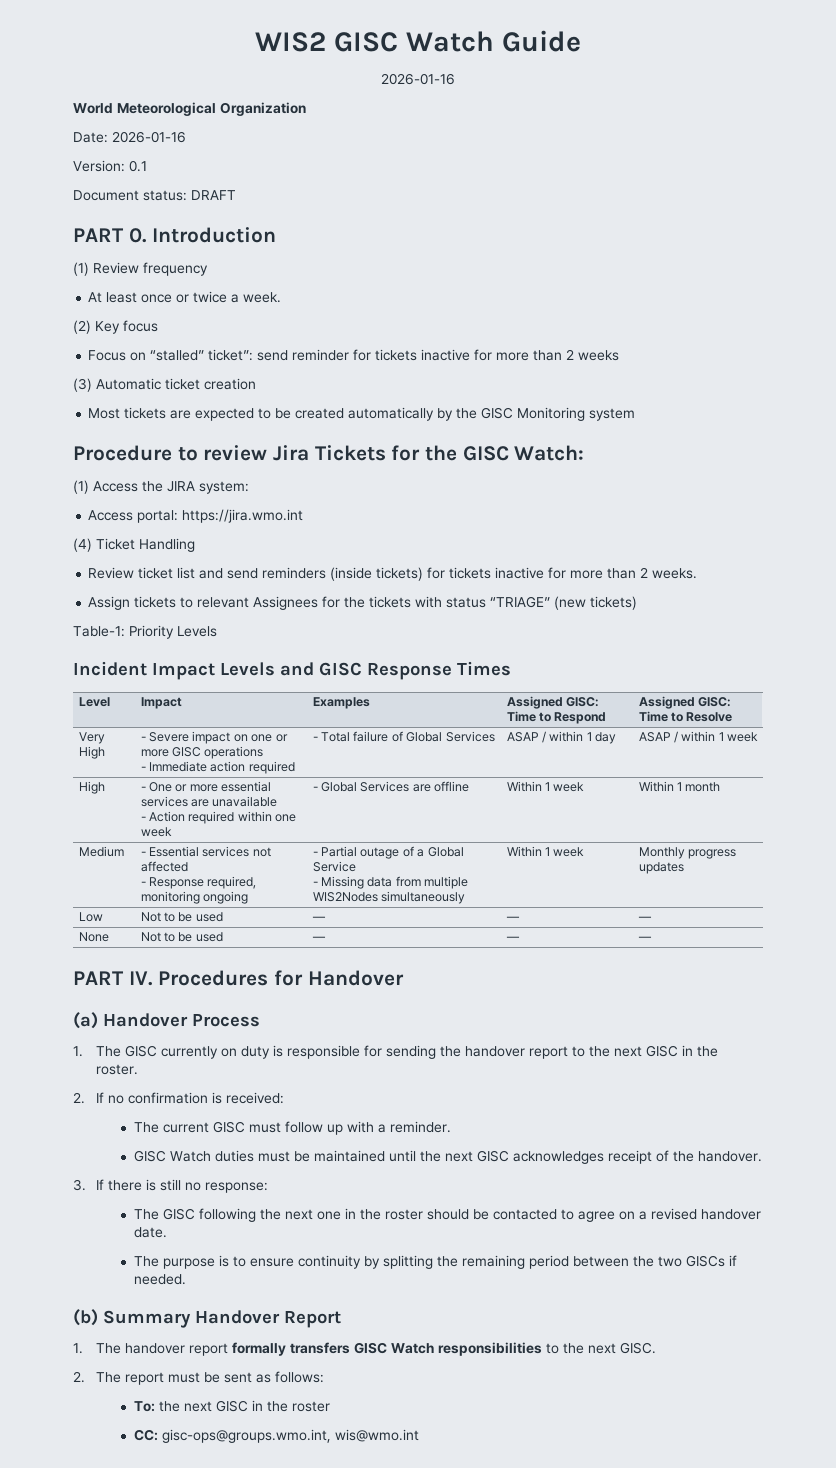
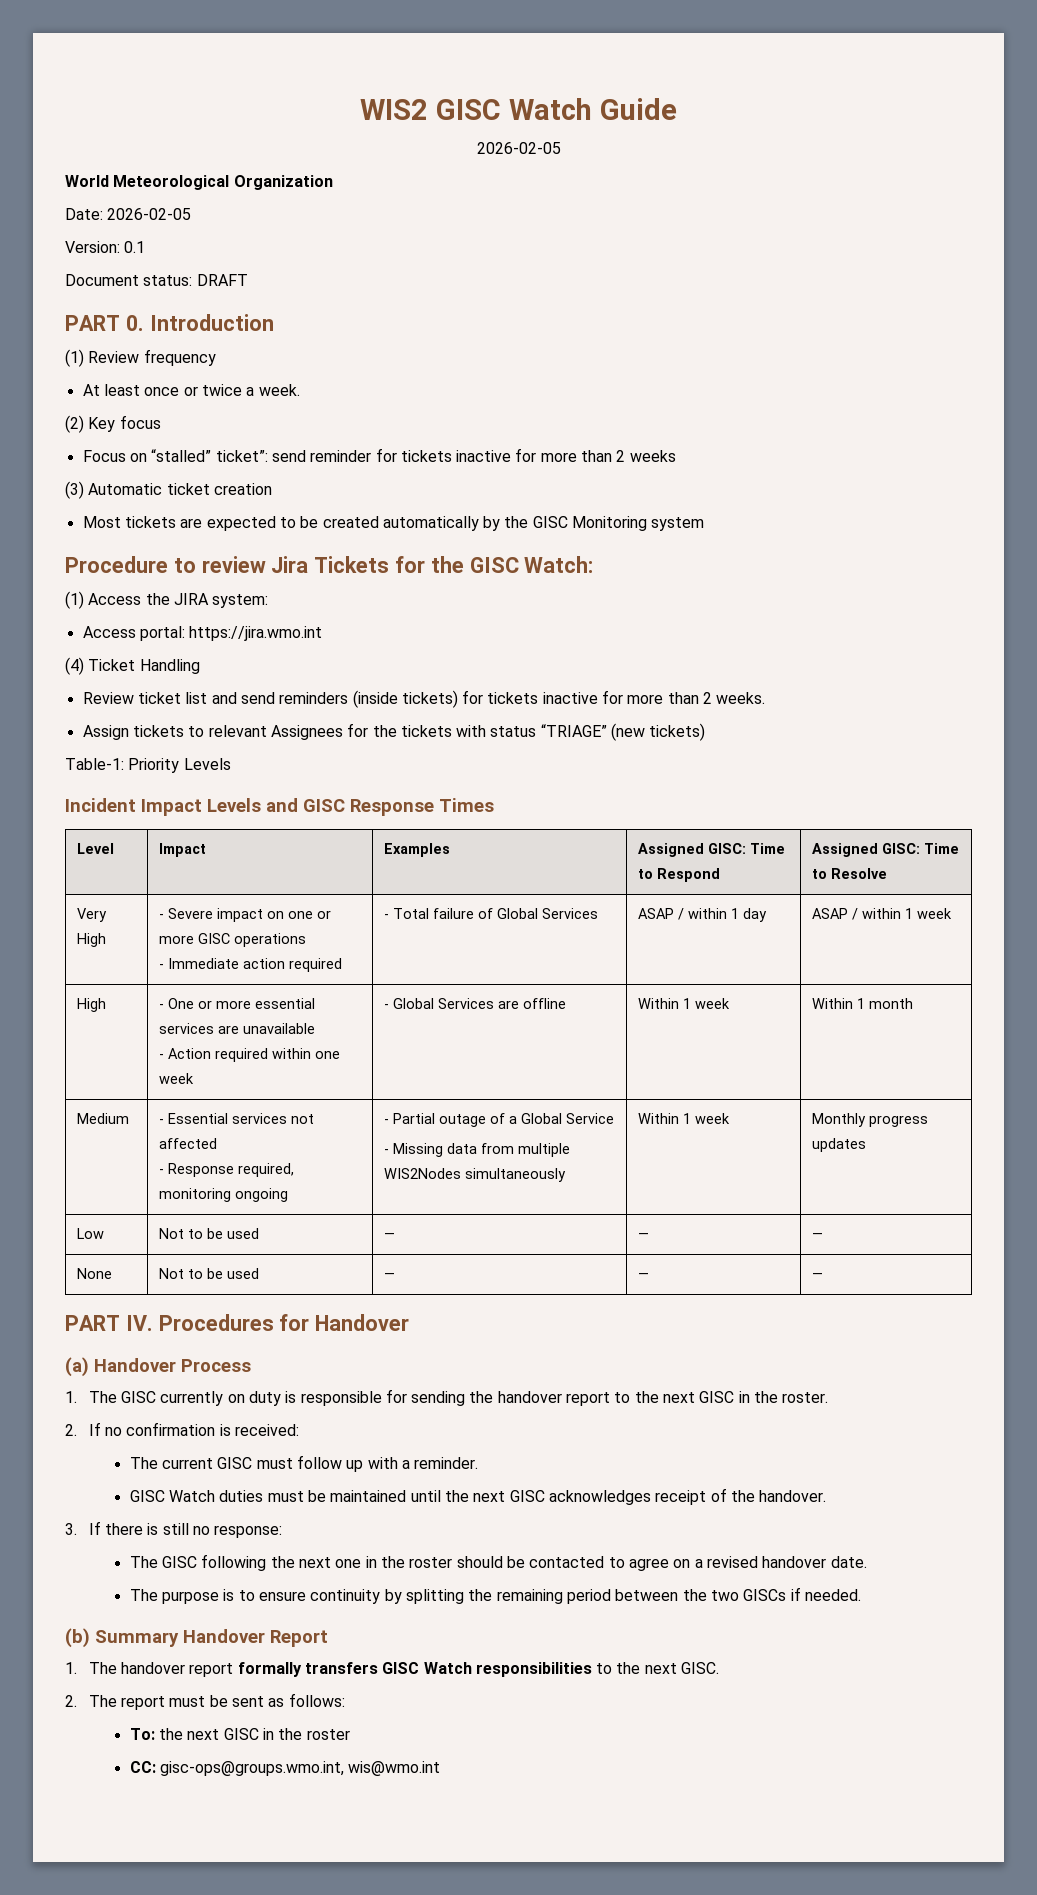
  WIS2 GISC Watch Guide
- 2026-01-16
+ 2026-02-05
- Date: 2026-01-16
+ Date: 2026-02-05

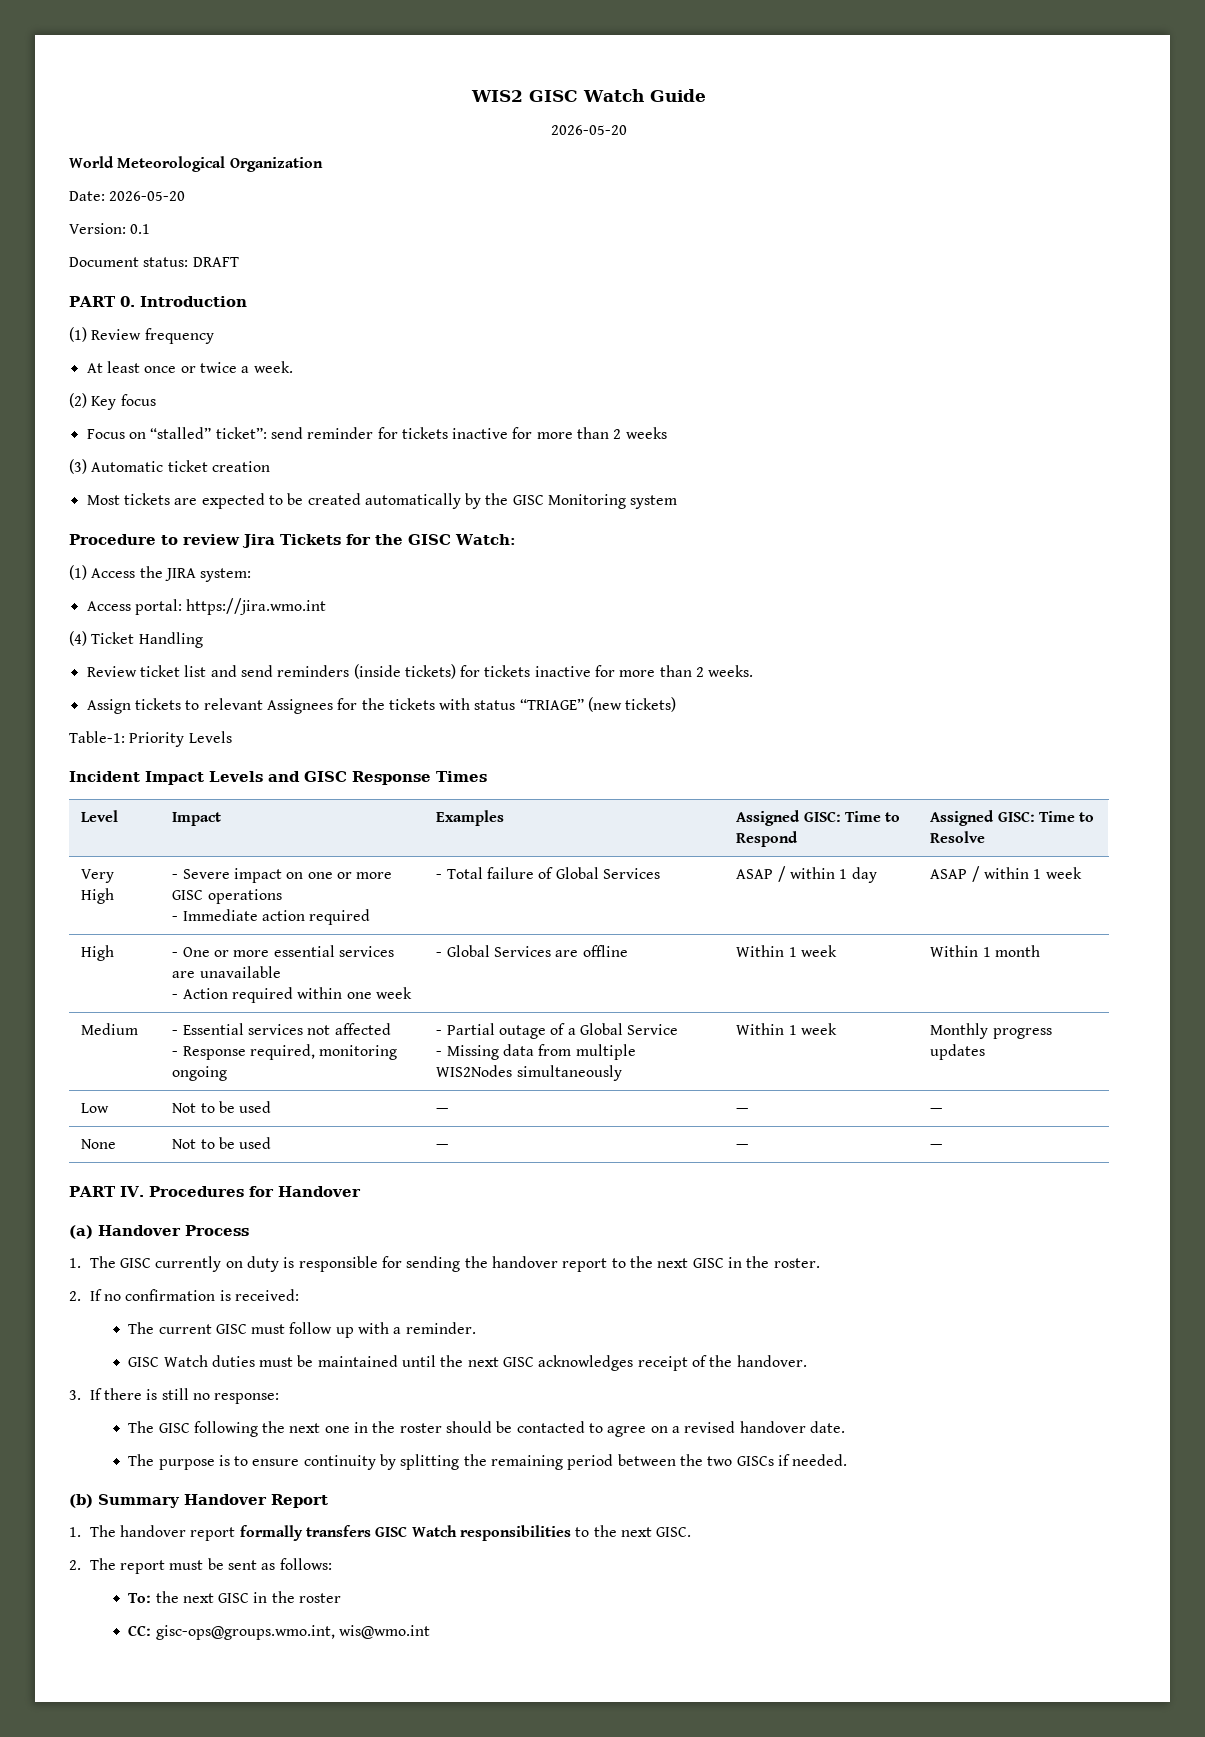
  WIS2 GISC Watch Guide
- 2026-02-05
+ 2026-05-20
- Date: 2026-02-05
+ Date: 2026-05-20

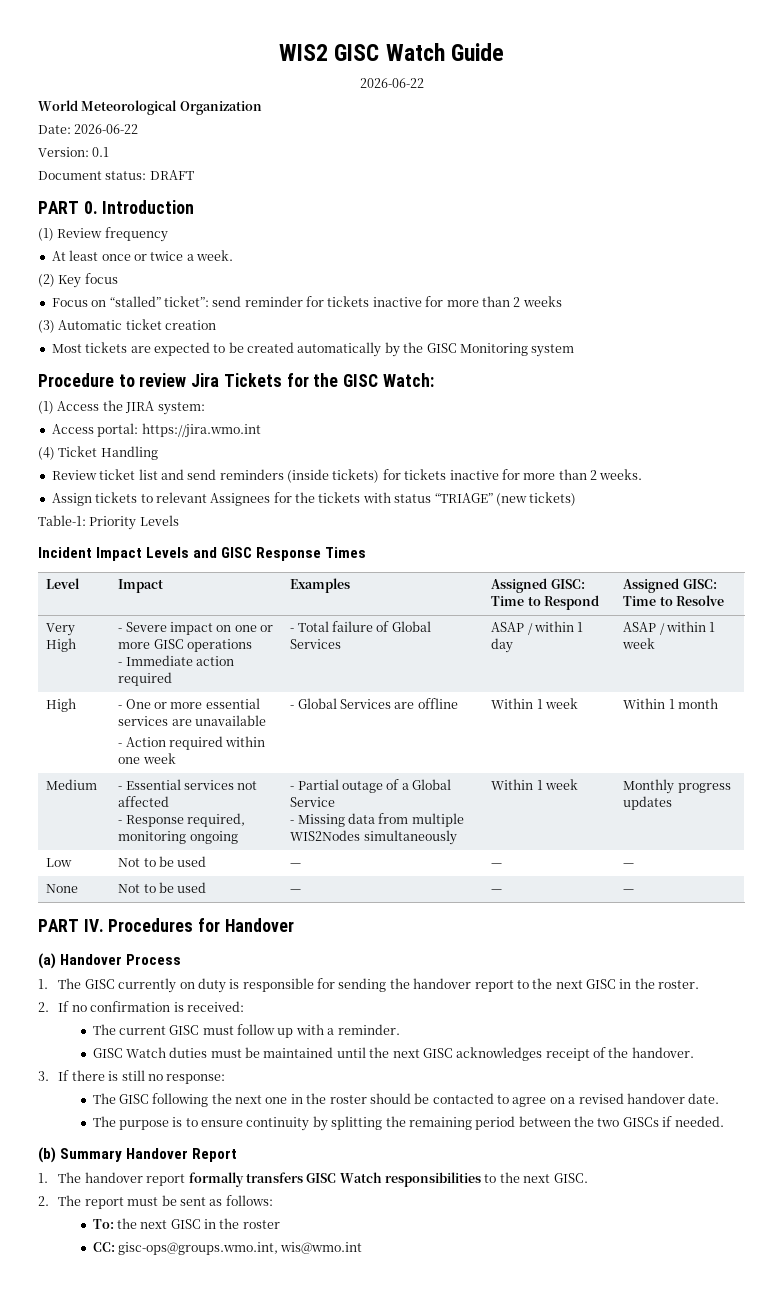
  WIS2 GISC Watch Guide
- 2026-05-20
+ 2026-06-22
- Date: 2026-05-20
+ Date: 2026-06-22

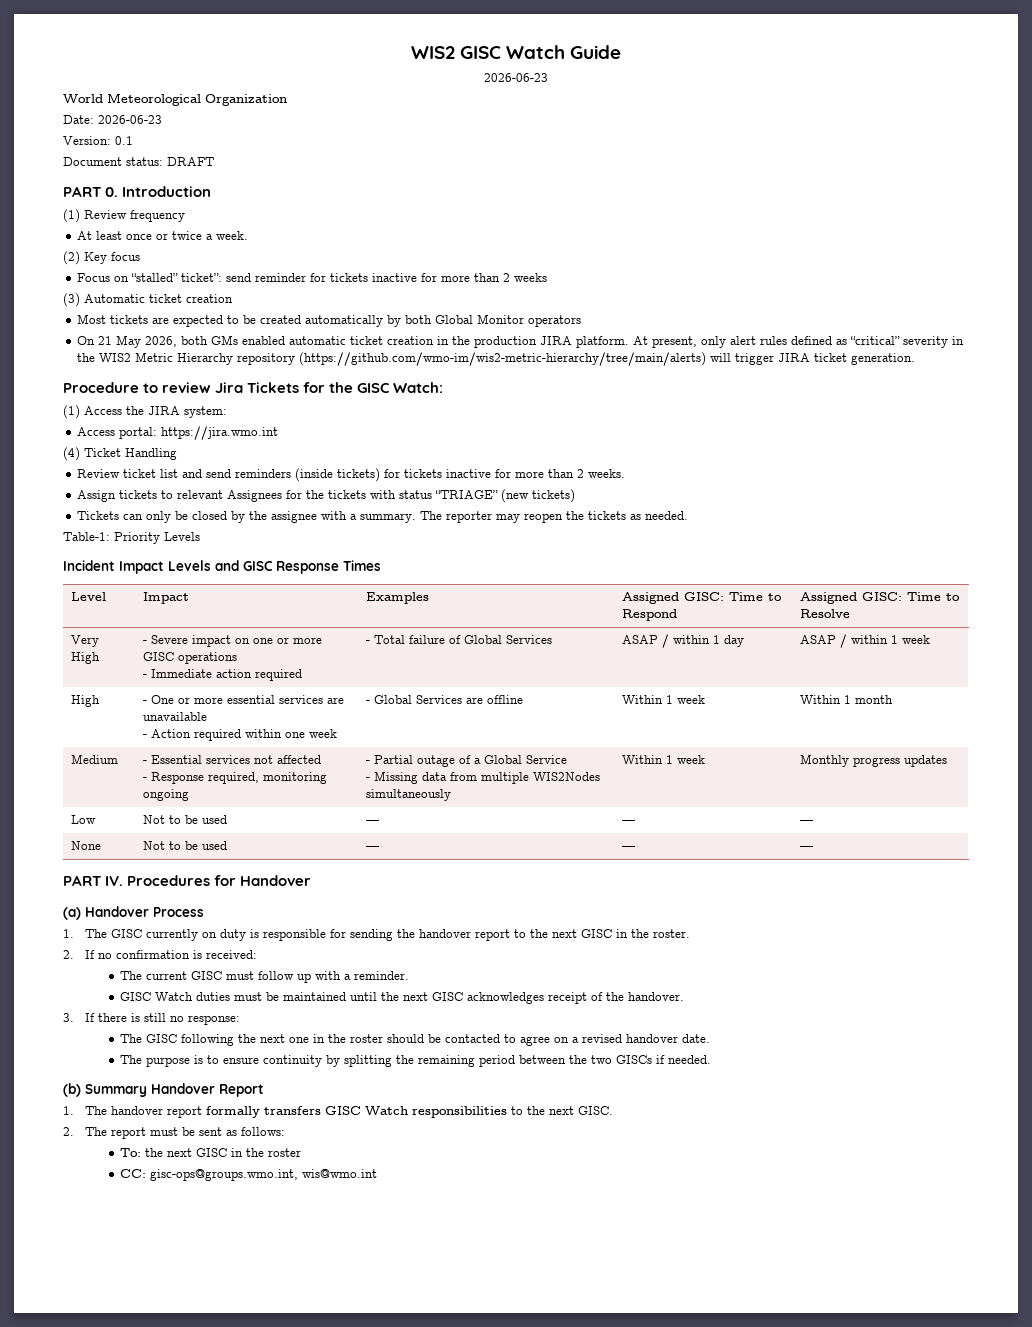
  WIS2 GISC Watch Guide
- 2026-06-22
+ 2026-06-23
- Date: 2026-06-22
+ Date: 2026-06-23
- Most tickets are expected to be created automatically by the GISC Monitoring system
+ Most tickets are expected to be created automatically by both Global Monitor operators
+ On 21 May 2026, both GMs enabled automatic ticket creation in the production JIRA platform. At present, only alert rules defined as “critical” severity in the WIS2 Metric Hierarchy repository (https://github.com/wmo-im/wis2-metric-hierarchy/tree/main/alerts) will trigger JIRA ticket generation.
+ Tickets can only be closed by the assignee with a summary. The reporter may reopen the tickets as needed.

